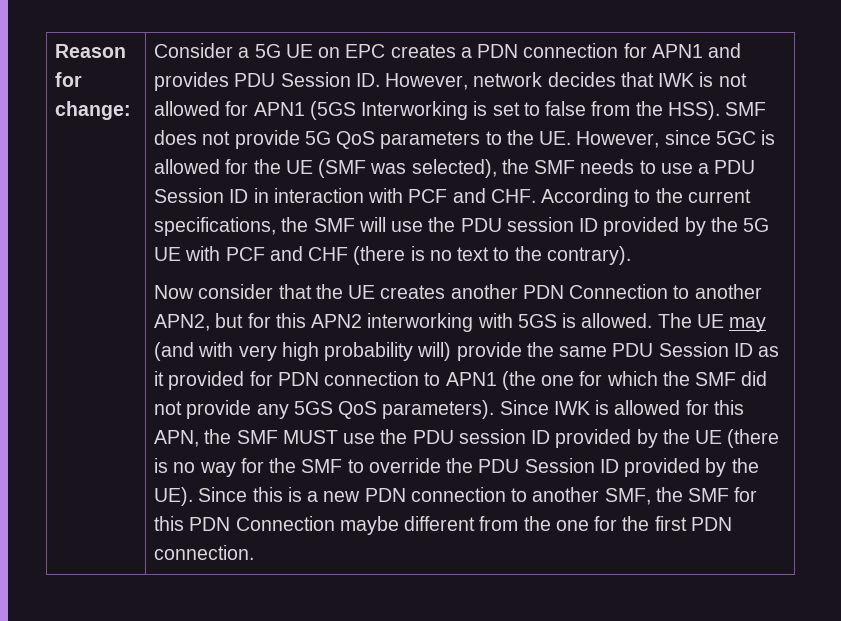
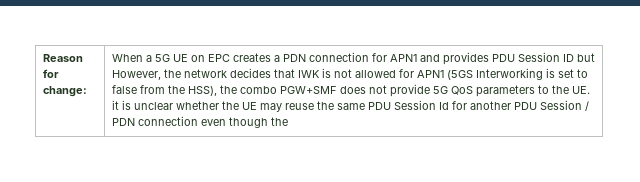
- Consider a 5G UE on EPC creates a PDN connection for APN1 and provides PDU Session ID. However, network decides that IWK is not allowed for APN1 (5GS Interworking is set to false from the HSS). SMF does not provide 5G QoS parameters to the UE. However, since 5GC is allowed for the UE (SMF was selected), the SMF needs to use a PDU Session ID in interaction with PCF and CHF. According to the current specifications, the SMF will use the PDU session ID provided by the 5G UE with PCF and CHF (there is no text to the contrary).
- Now consider that the UE creates another PDN Connection to another APN2, but for this APN2 interworking with 5GS is allowed. The UE may (and with very high probability will) provide the same PDU Session ID as it provided for PDN connection to APN1 (the one for which the SMF did not provide any 5GS QoS parameters). Since IWK is allowed for this APN, the SMF MUST use the PDU session ID provided by the UE (there is no way for the SMF to override the PDU Session ID provided by the UE). Since this is a new PDN connection to another SMF, the SMF for this PDN Connection maybe different from the one for the first PDN connection.
+ When a 5G UE on EPC creates a PDN connection for APN1 and provides PDU Session ID but However, the network decides that IWK is not allowed for APN1 (5GS Interworking is set to false from the HSS), the combo PGW+SMF does not provide 5G QoS parameters to the UE. it is unclear whether the UE may reuse the same PDU Session Id for another PDU Session / PDN connection even though the

